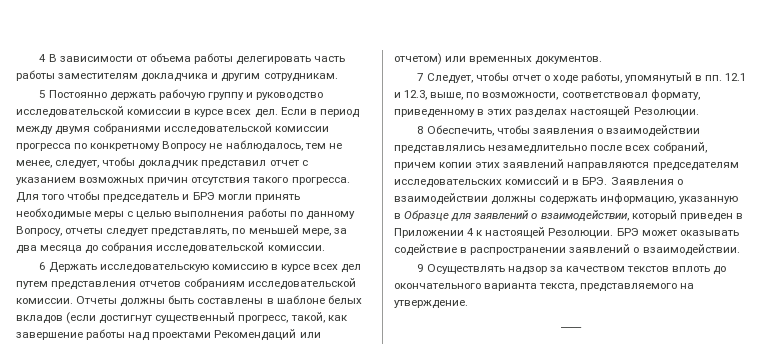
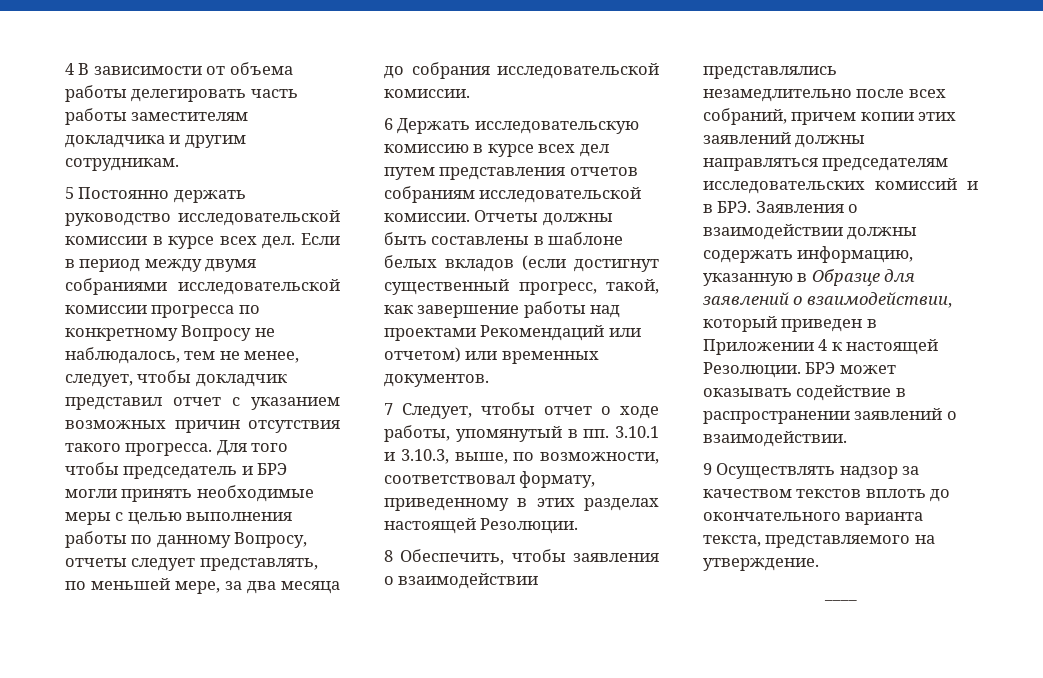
- 5 Постоянно держать рабочую группу и руководство исследовательской комиссии в курсе всех дел.
+ 5 Постоянно держать руководство исследовательской комиссии в курсе всех дел.
- 7 Следует, чтобы отчет о ходе работы, упомянутый в пп. 12.1 и 12.3, выше, по возможности, соответствовал формату, приведенному в этих разделах настоящей Резолюции.
+ 7 Следует, чтобы отчет о ходе работы, упомянутый в пп. 3.10.1 и 3.10.3, выше, по возможности, соответствовал формату, приведенному в этих разделах настоящей Резолюции.
- 8 Обеспечить, чтобы заявления о взаимодействии представлялись незамедлительно после всех собраний, причем копии этих заявлений направляются председателям исследовательских комиссий и в БРЭ. Заявления о взаимодействии должны содержать информацию, указанную в Образце для заявлений о взаимодействии, который приведен в Приложении 4 к настоящей Резолюции.
+ 8 Обеспечить, чтобы заявления о взаимодействии представлялись незамедлительно после всех собраний, причем копии этих заявлений должны направляться председателям исследовательских комиссий и в БРЭ. Заявления о взаимодействии должны содержать информацию, указанную в Образце для заявлений о взаимодействии, который приведен в Приложении 4 к настоящей Резолюции.

